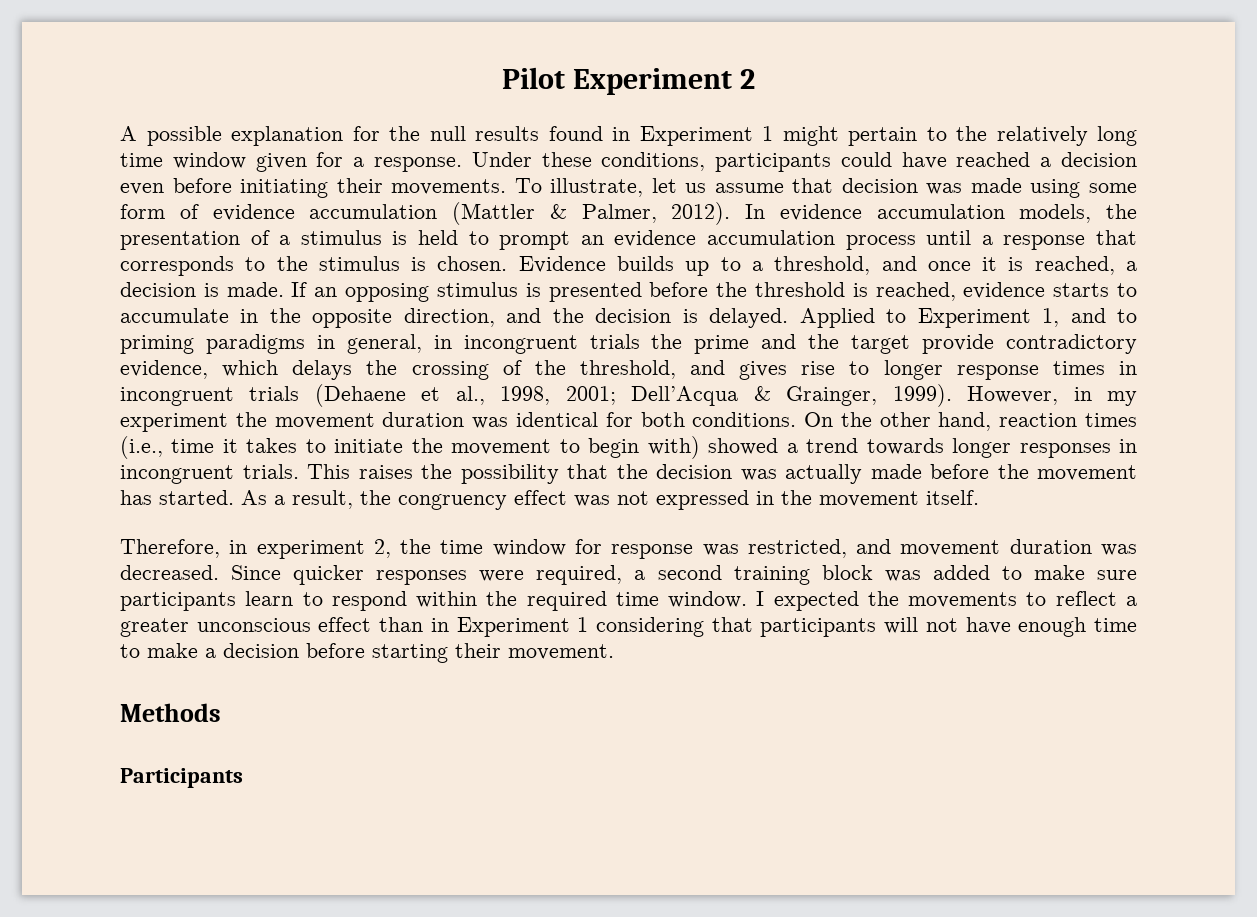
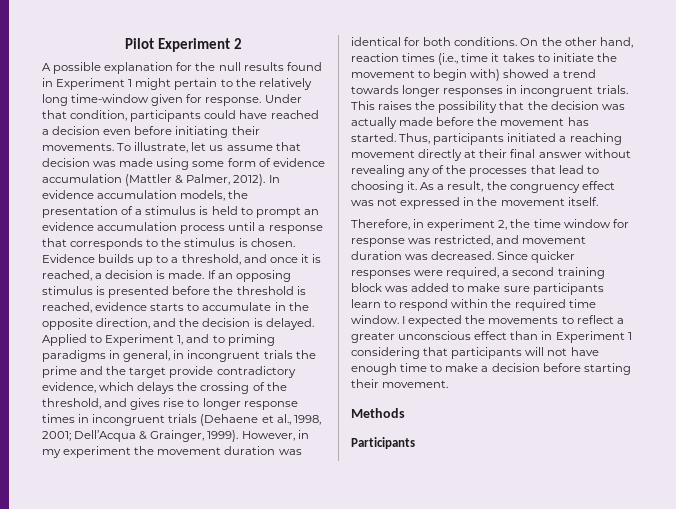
- A possible explanation for the null results found in Experiment 1 might pertain to the relatively long time window given for a response.
+ A possible explanation for the null results found in Experiment 1 might pertain to the relatively long time-window given for response.
- Under these conditions, participants could have reached a decision even before initiating their movements.
+ Under that condition, participants could have reached a decision even before initiating their movements.
+ Thus, participants initiated a reaching movement directly at their final answer without revealing any of the processes that lead to choosing it.

